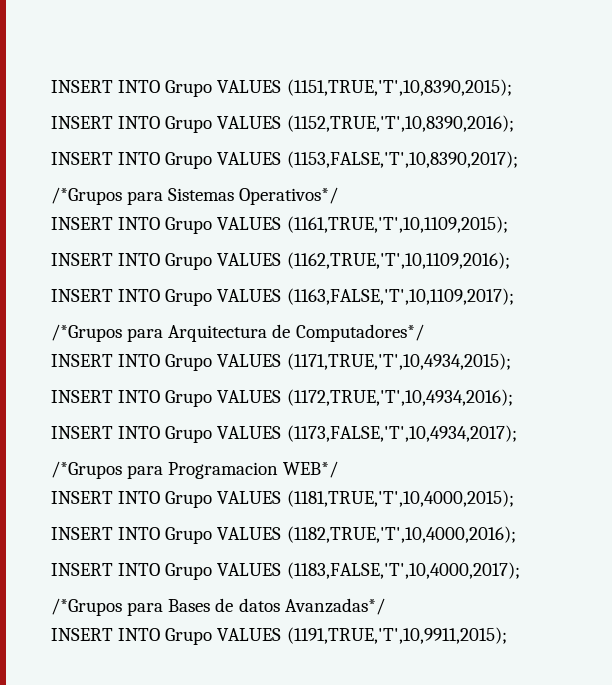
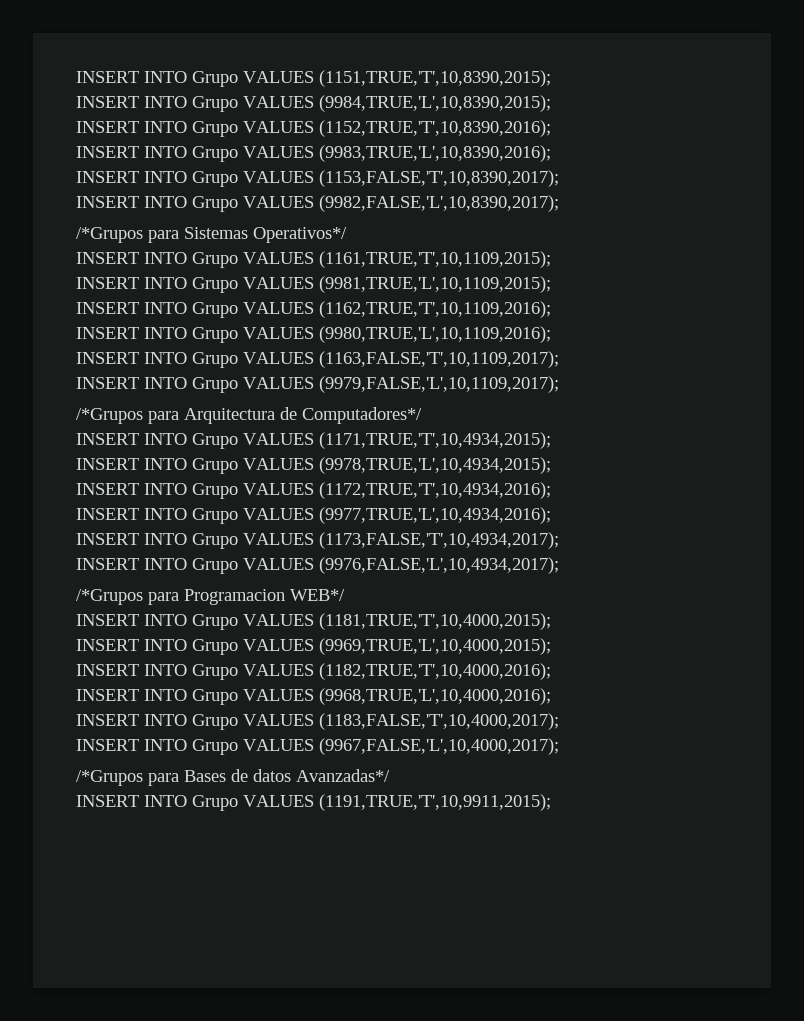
+ INSERT INTO Grupo VALUES (9984,TRUE,'L',10,8390,2015);
+ INSERT INTO Grupo VALUES (9983,TRUE,'L',10,8390,2016);
+ INSERT INTO Grupo VALUES (9982,FALSE,'L',10,8390,2017);
+ INSERT INTO Grupo VALUES (9981,TRUE,'L',10,1109,2015);
+ INSERT INTO Grupo VALUES (9980,TRUE,'L',10,1109,2016);
+ INSERT INTO Grupo VALUES (9979,FALSE,'L',10,1109,2017);
+ INSERT INTO Grupo VALUES (9978,TRUE,'L',10,4934,2015);
+ INSERT INTO Grupo VALUES (9977,TRUE,'L',10,4934,2016);
+ INSERT INTO Grupo VALUES (9976,FALSE,'L',10,4934,2017);
+ INSERT INTO Grupo VALUES (9969,TRUE,'L',10,4000,2015);
+ INSERT INTO Grupo VALUES (9968,TRUE,'L',10,4000,2016);
+ INSERT INTO Grupo VALUES (9967,FALSE,'L',10,4000,2017);

